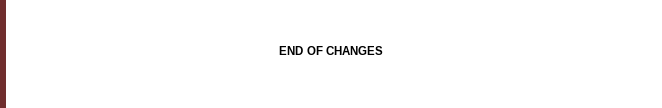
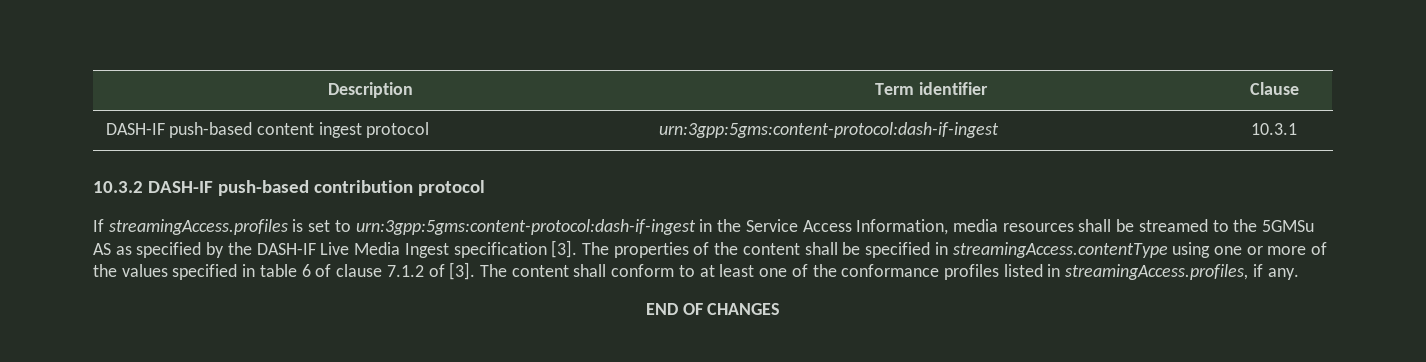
+ Description | Term identifier | Clause
+ DASH-IF push-based content ingest protocol | urn:3gpp:5gms:content-protocol:dash-if-ingest | 10.3.1
+ 10.3.2 DASH-IF push-based contribution protocol
+ If streamingAccess.profiles is set to urn:3gpp:5gms:content-protocol:dash-if-ingest in the Service Access Information, media resources shall be streamed to the 5GMSu AS as specified by the DASH-IF Live Media Ingest specification [3]. The properties of the content shall be specified in streamingAccess.contentType using one or more of the values specified in table 6 of clause 7.1.2 of [3]. The content shall conform to at least one of the conformance profiles listed in streamingAccess.profiles, if any.

